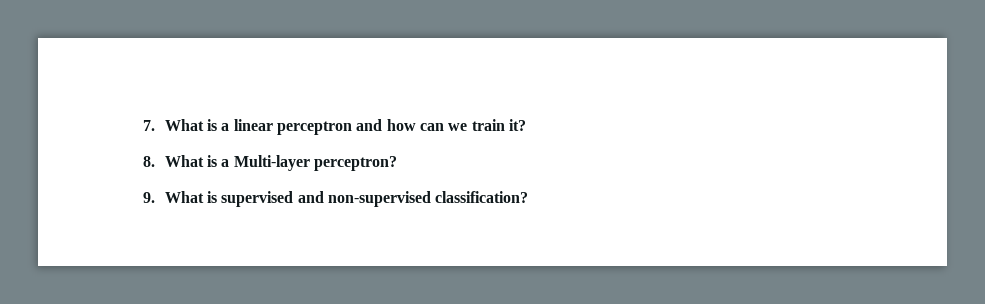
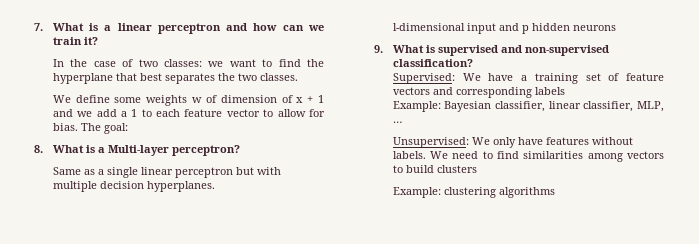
+ In the case of two classes: we want to find the hyperplane that best separates the two classes.
+ We define some weights w of dimension of x + 1 and we add a 1 to each feature vector to allow for bias. The goal:
+ Same as a single linear perceptron but with multiple decision hyperplanes.
+ l-dimensional input and p hidden neurons
+ Supervised: We have a training set of feature vectors and corresponding labels
+ Example: Bayesian classifier, linear classifier, MLP, …
+ Unsupervised: We only have features without labels. We need to find similarities among vectors to build clusters
+ Example: clustering algorithms

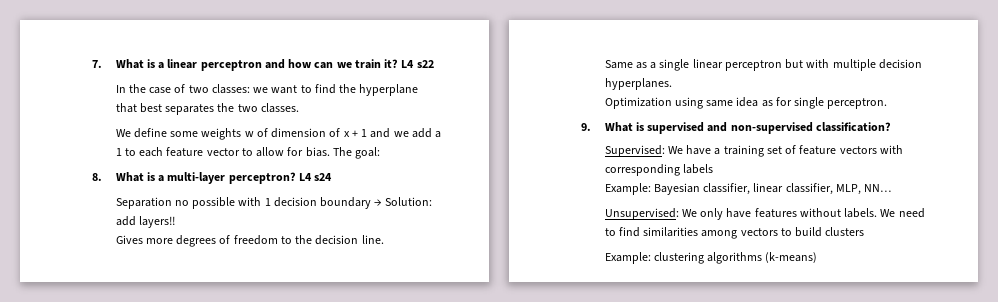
+ L4 s22
- 8. What is a Multi-layer perceptron?
+ 8. What is a multi-layer perceptron? L4 s24
+ Separation no possible with 1 decision boundary → Solution: add layers!!
+ Gives more degrees of freedom to the decision line.
- l-dimensional input and p hidden neurons
+ Optimization using same idea as for single perceptron.
- Supervised: We have a training set of feature vectors and corresponding labels
+ Supervised: We have a training set of feature vectors with corresponding labels
- Example: Bayesian classifier, linear classifier, MLP, …
+ Example: Bayesian classifier, linear classifier, MLP, NN…
- Example: clustering algorithms
+ Example: clustering algorithms (k-means)

